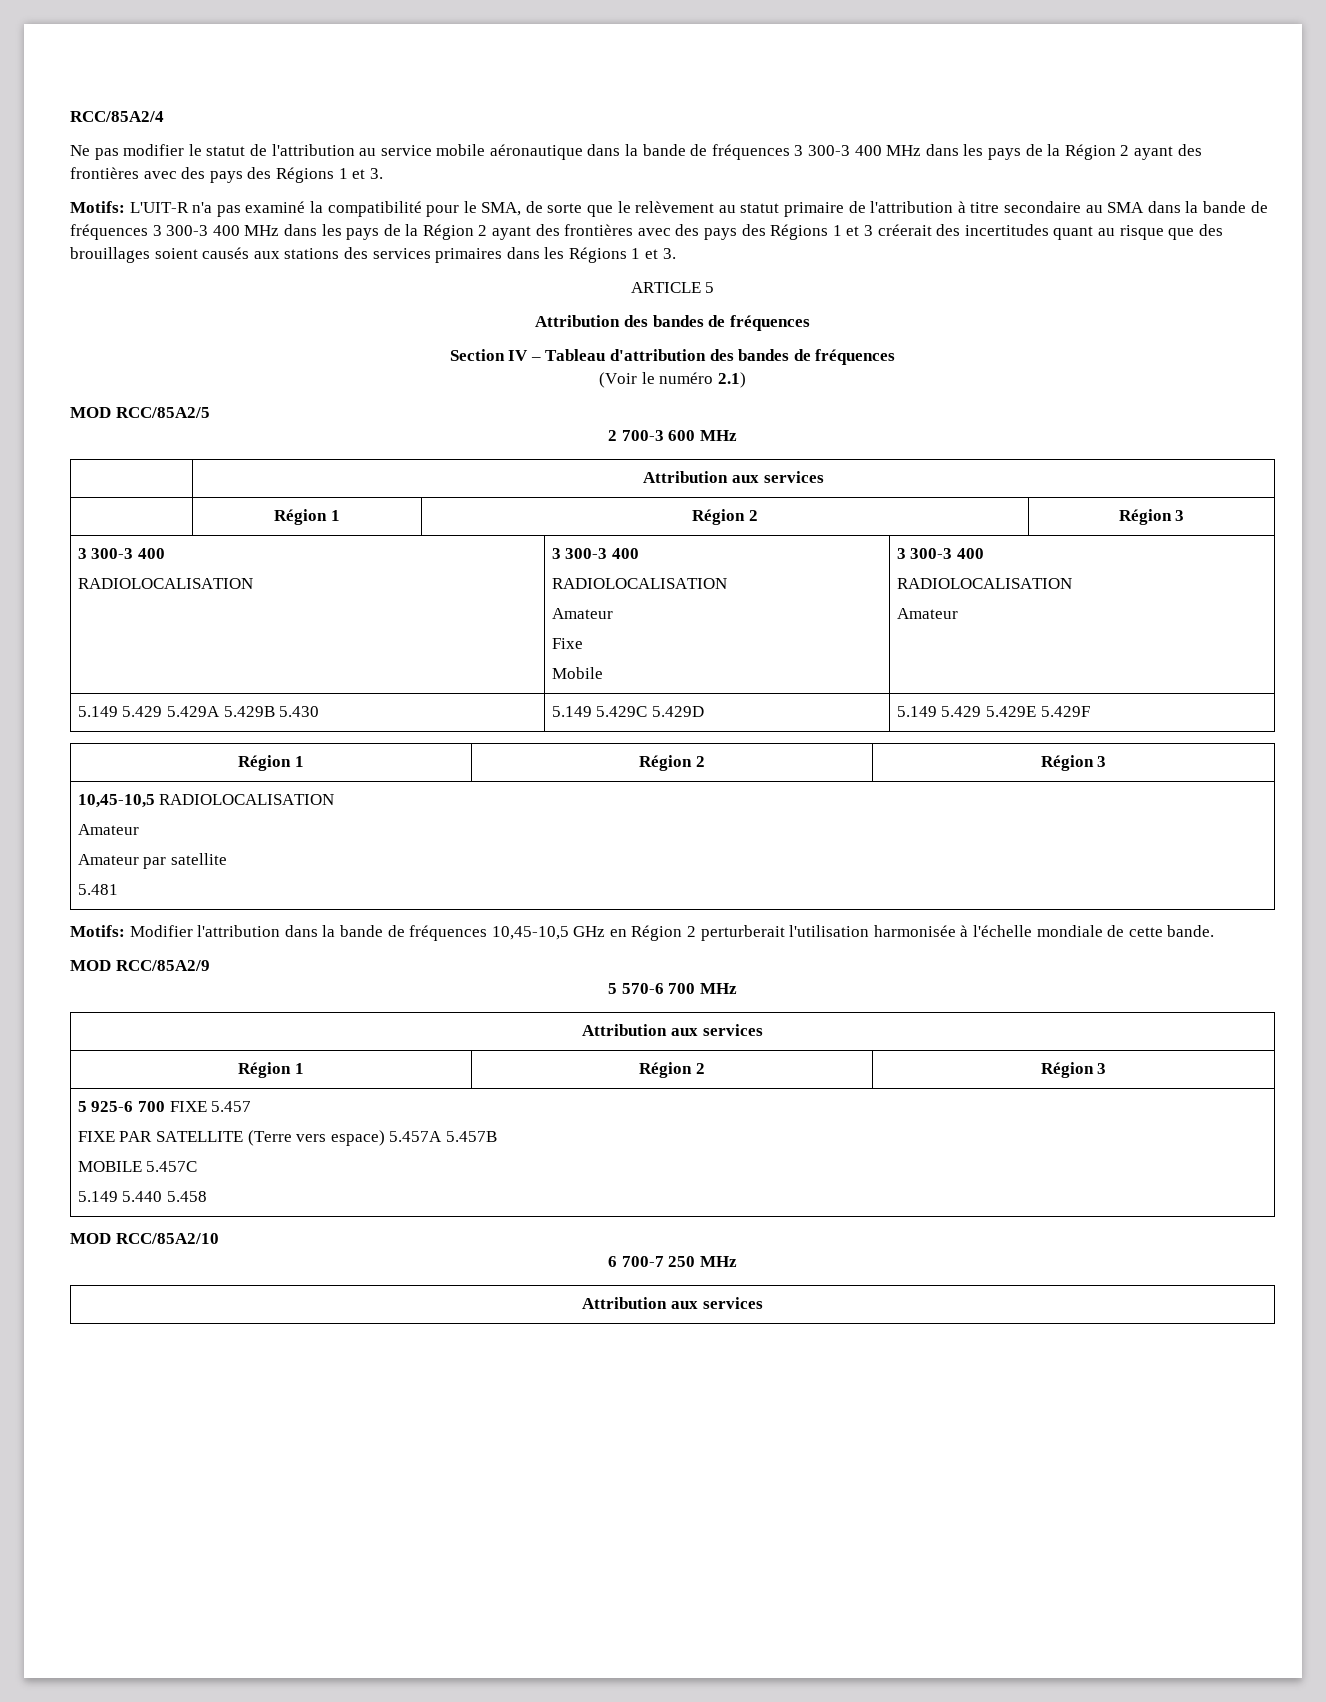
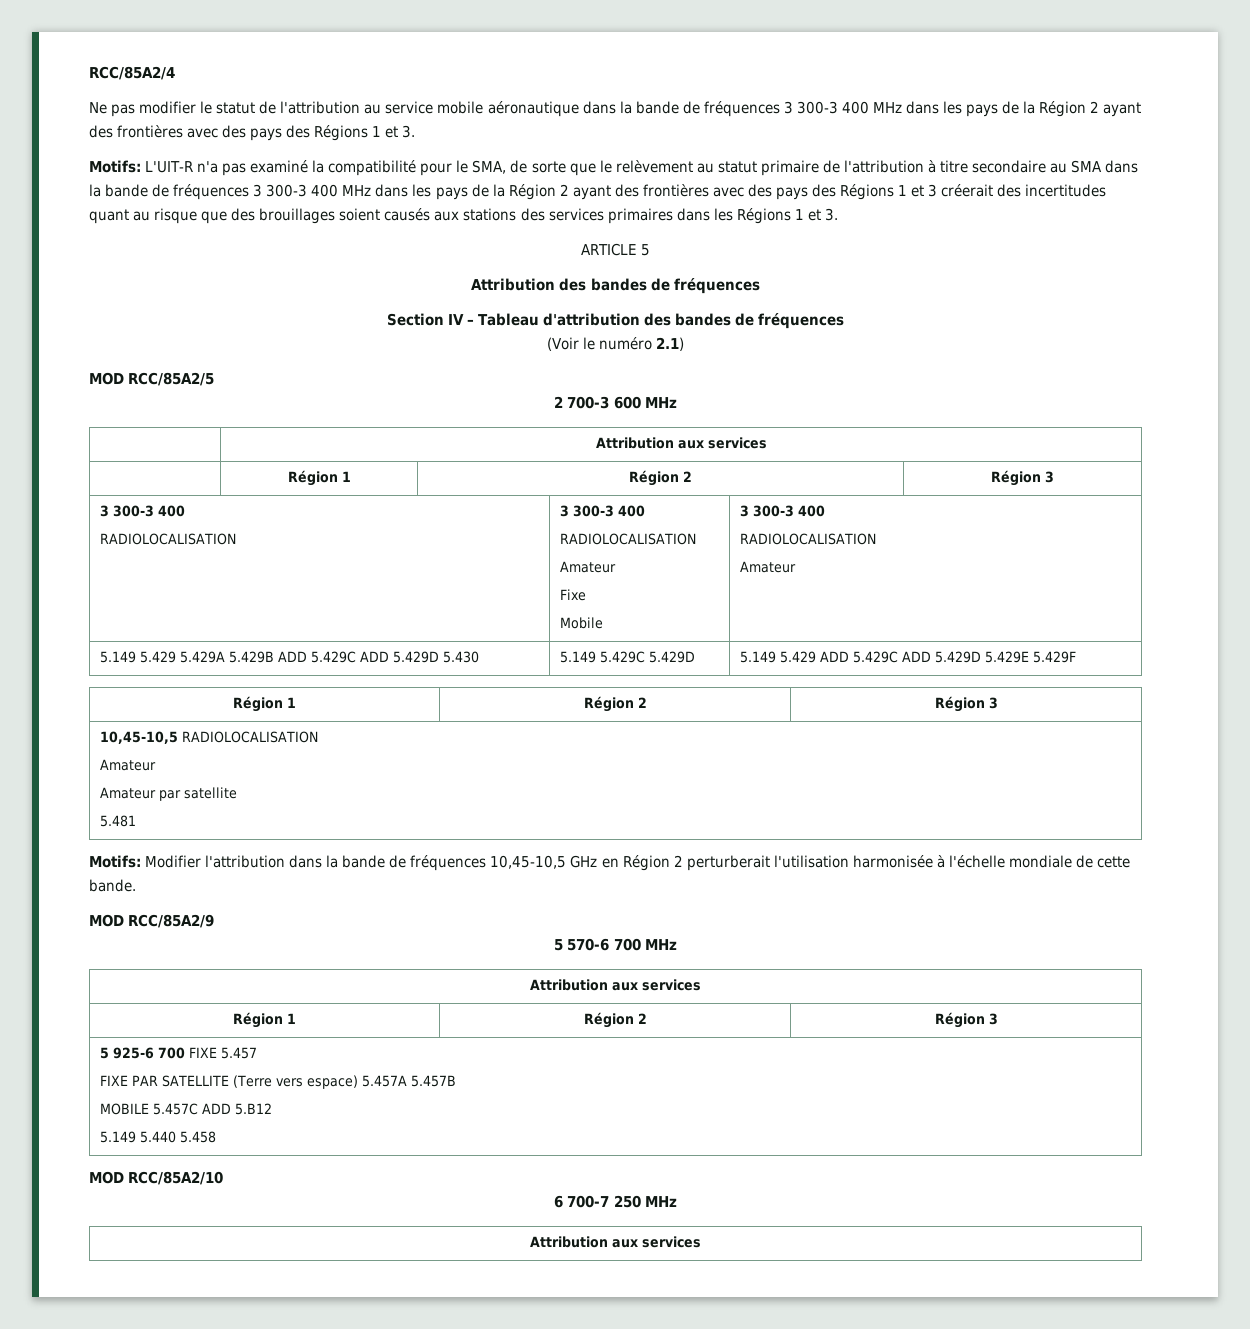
- 5.149 5.429 5.429A 5.429B 5.430 | 5.149 5.429C 5.429D | 5.149 5.429 5.429E 5.429F
+ 5.149 5.429 5.429A 5.429B ADD 5.429C ADD 5.429D 5.430 | 5.149 5.429C 5.429D | 5.149 5.429 ADD 5.429C ADD 5.429D 5.429E 5.429F
  5 925-6 700 FIXE 5.457
  FIXE PAR SATELLITE (Terre vers espace) 5.457A 5.457B
- MOBILE 5.457C
+ MOBILE 5.457C ADD 5.B12

